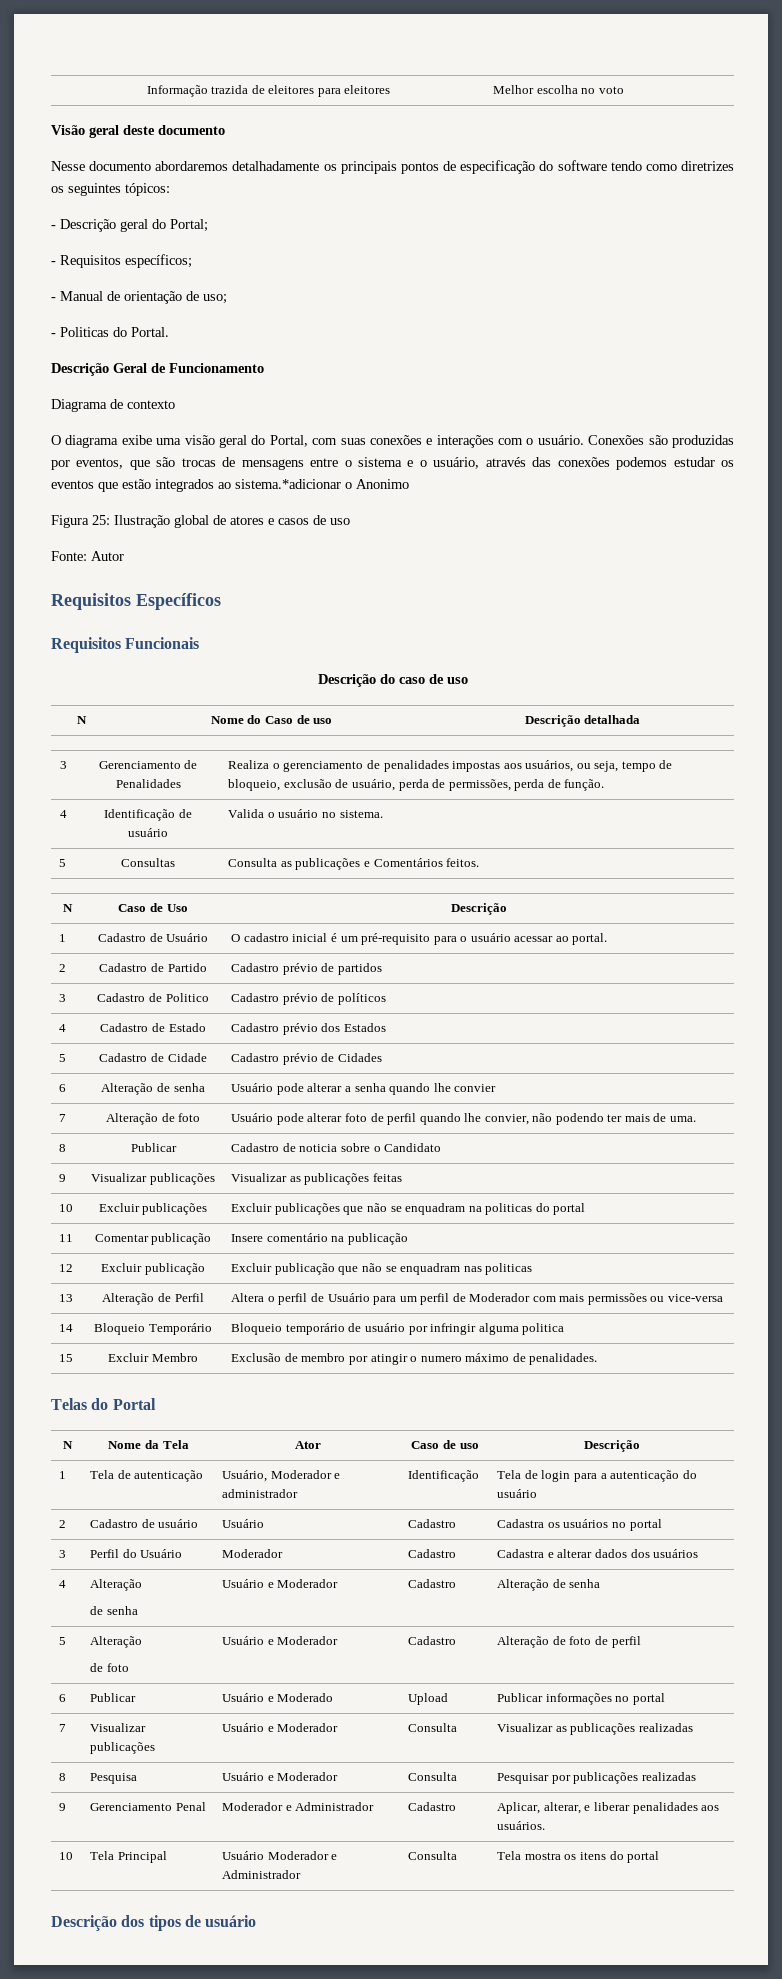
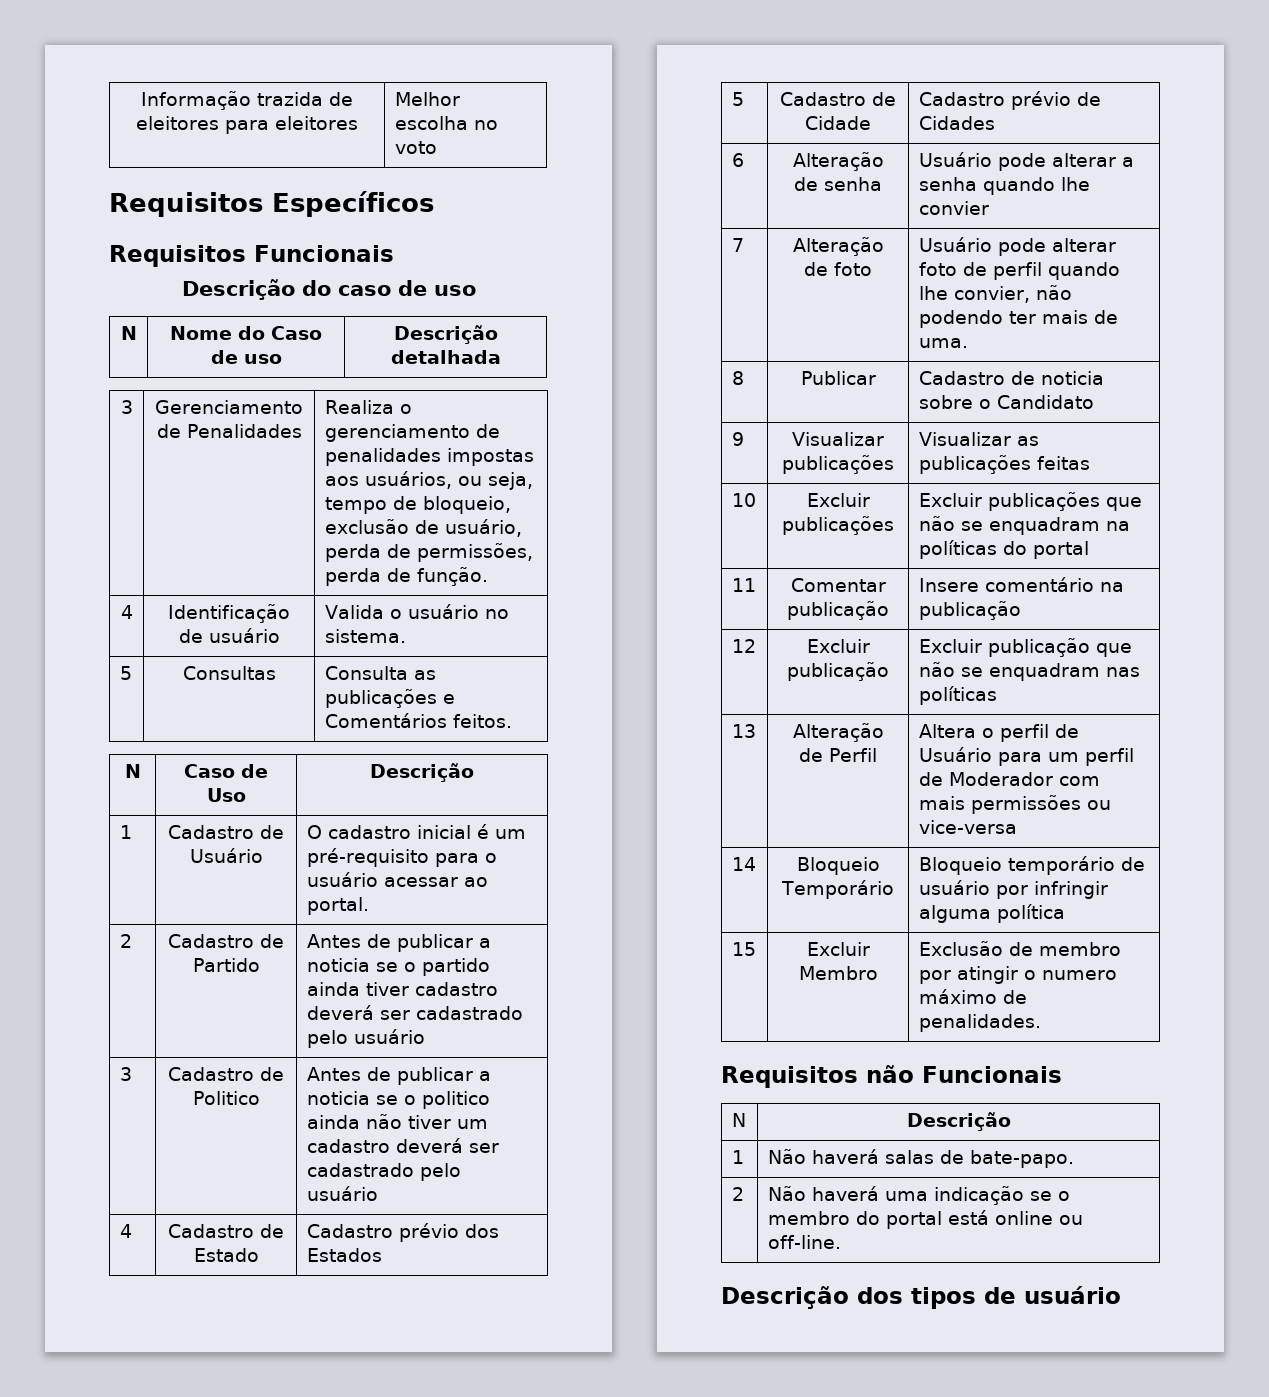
- Visão geral deste documento
- Nesse documento abordaremos detalhadamente os principais pontos de especificação do software tendo como diretrizes os seguintes tópicos:
- - Descrição geral do Portal;
- - Requisitos específicos;
- - Manual de orientação de uso;
- - Politicas do Portal.
- Descrição Geral de Funcionamento
- Diagrama de contexto
- O diagrama exibe uma visão geral do Portal, com suas conexões e interações com o usuário. Conexões são produzidas por eventos, que são trocas de mensagens entre o sistema e o usuário, através das conexões podemos estudar os eventos que estão integrados ao sistema.*adicionar o Anonimo
- Figura 25: Ilustração global de atores e casos de uso
- Fonte: Autor
- 2 | Cadastro de Partido | Cadastro prévio de partidos
- 3 | Cadastro de Politico | Cadastro prévio de políticos
+ 2 | Cadastro de Partido | Antes de publicar a noticia se o partido ainda tiver cadastro deverá ser cadastrado pelo usuário
+ 3 | Cadastro de Politico | Antes de publicar a noticia se o politico ainda não tiver um cadastro deverá ser cadastrado pelo usuário
- 10 | Excluir publicações | Excluir publicações que não se enquadram na politicas do portal
+ 10 | Excluir publicações | Excluir publicações que não se enquadram na políticas do portal
- 12 | Excluir publicação | Excluir publicação que não se enquadram nas politicas
+ 12 | Excluir publicação | Excluir publicação que não se enquadram nas políticas
- 14 | Bloqueio Temporário | Bloqueio temporário de usuário por infringir alguma politica
+ 14 | Bloqueio Temporário | Bloqueio temporário de usuário por infringir alguma política
- Telas do Portal
- N | Nome da Tela | Ator | Caso de uso | Descrição
- 1 | Tela de autenticação | Usuário, Moderador e administrador | Identificação | Tela de login para a autenticação do usuário
- 2 | Cadastro de usuário | Usuário | Cadastro | Cadastra os usuários no portal
- 3 | Perfil do Usuário | Moderador | Cadastro | Cadastra e alterar dados dos usuários
- 4 | Alteração
- de senha | Usuário e Moderador | Cadastro | Alteração de senha
- 5 | Alteração
- de foto | Usuário e Moderador | Cadastro | Alteração de foto de perfil
- 6 | Publicar | Usuário e Moderado | Upload | Publicar informações no portal
- 7 | Visualizar publicações | Usuário e Moderador | Consulta | Visualizar as publicações realizadas
- 8 | Pesquisa | Usuário e Moderador | Consulta | Pesquisar por publicações realizadas
- 9 | Gerenciamento Penal | Moderador e Administrador | Cadastro | Aplicar, alterar, e liberar penalidades aos usuários.
- 10 | Tela Principal | Usuário Moderador e Administrador | Consulta | Tela mostra os itens do portal
+ Requisitos não Funcionais
+ N | Descrição
+ 1 | Não haverá salas de bate-papo.
+ 2 | Não haverá uma indicação se o membro do portal está online ou off-line.

